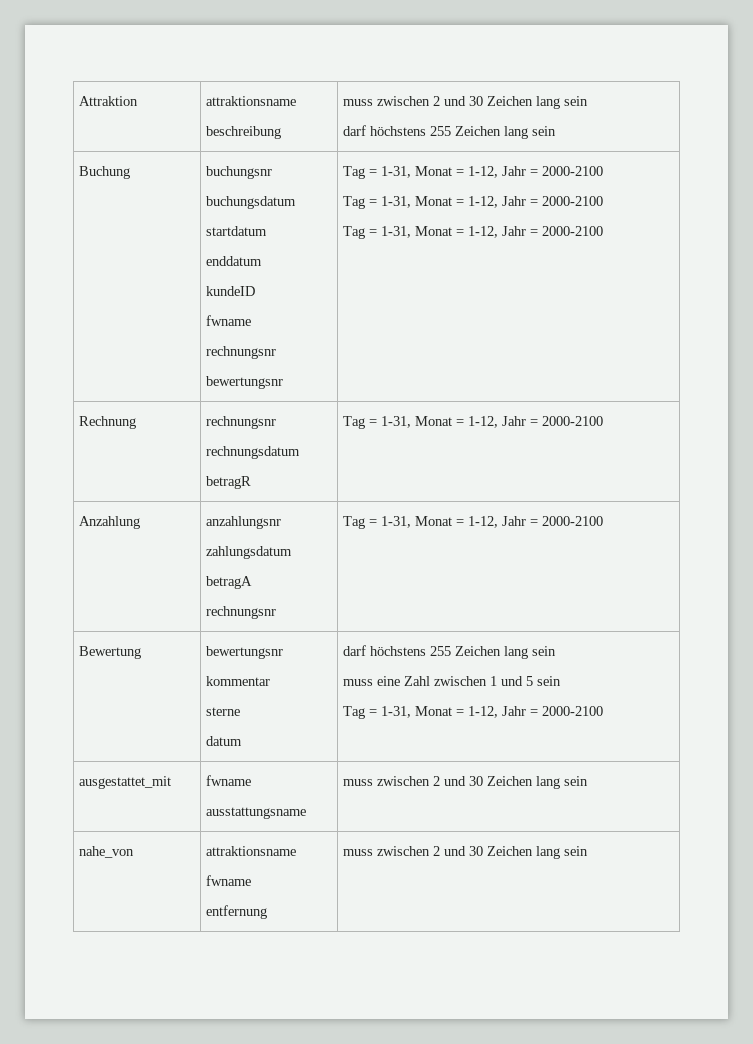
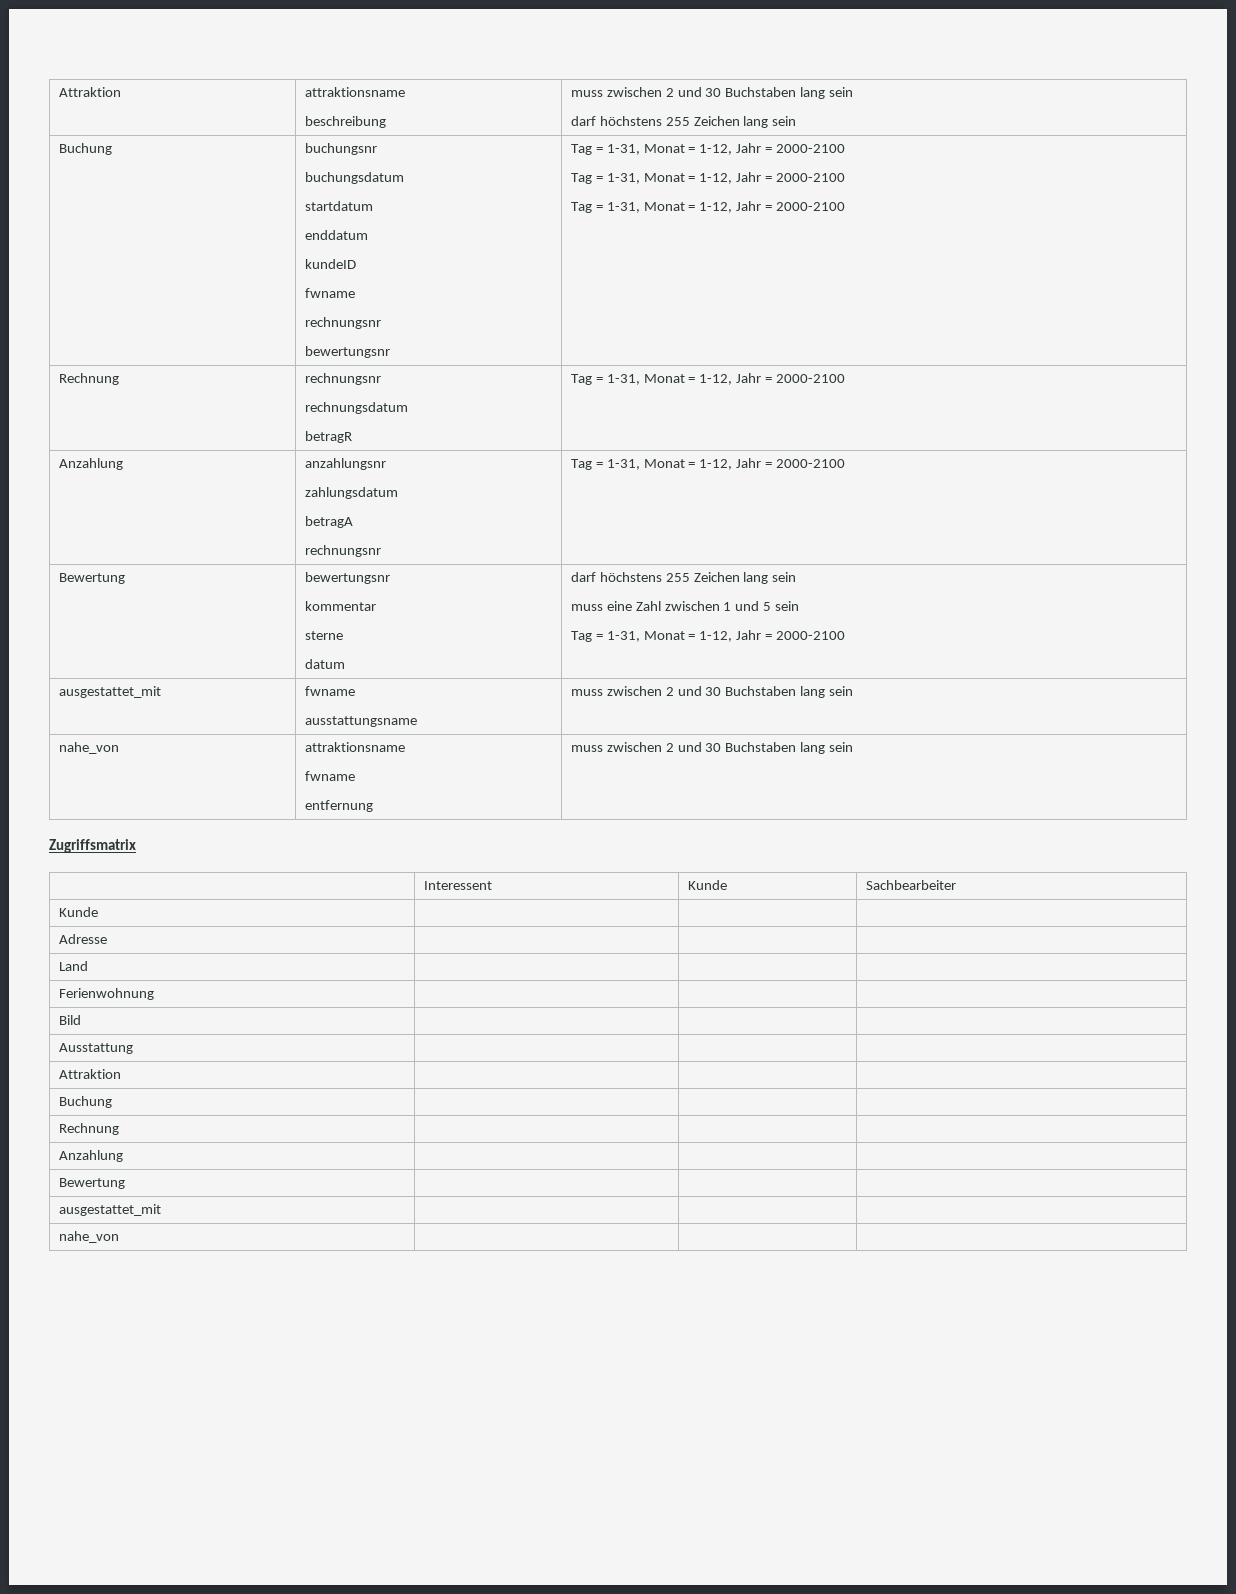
  Attraktion | attraktionsname
- beschreibung | muss zwischen 2 und 30 Zeichen lang sein
+ beschreibung | muss zwischen 2 und 30 Buchstaben lang sein
  ausgestattet_mit | fwname
- ausstattungsname | muss zwischen 2 und 30 Zeichen lang sein
+ ausstattungsname | muss zwischen 2 und 30 Buchstaben lang sein
  nahe_von | attraktionsname
  fwname
- entfernung | muss zwischen 2 und 30 Zeichen lang sein
+ entfernung | muss zwischen 2 und 30 Buchstaben lang sein
+ Zugriffsmatrix
+ | Interessent | Kunde | Sachbearbeiter
+ Kunde | | |
+ Adresse | | |
+ Land | | |
+ Ferienwohnung | | |
+ Bild | | |
+ Ausstattung | | |
+ Attraktion | | |
+ Buchung | | |
+ Rechnung | | |
+ Anzahlung | | |
+ Bewertung | | |
+ ausgestattet_mit | | |
+ nahe_von | | |

